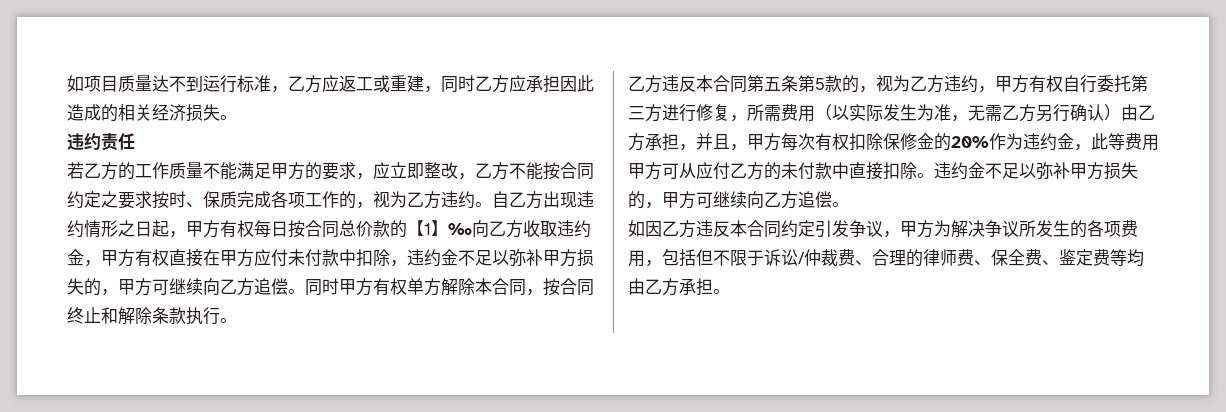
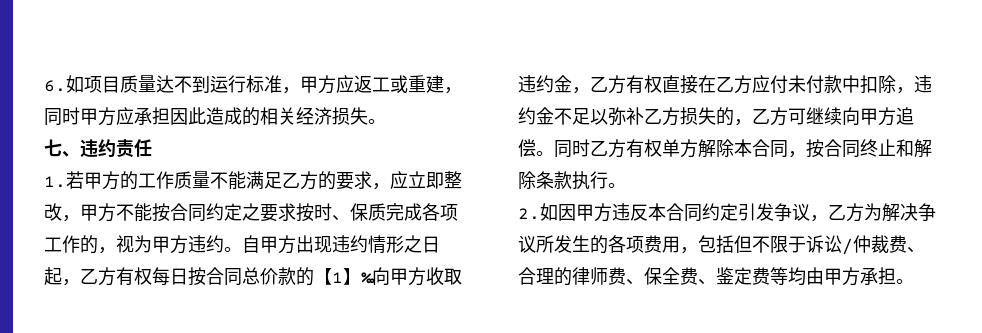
- 如项目质量达不到运行标准，乙方应返工或重建，同时乙方应承担因此造成的相关经济损失。
+ 6.如项目质量达不到运行标准，甲方应返工或重建，同时甲方应承担因此造成的相关经济损失。
- 违约责任
+ 七、违约责任
- 若乙方的工作质量不能满足甲方的要求，应立即整改，乙方不能按合同约定之要求按时、保质完成各项工作的，视为乙方违约。
+ 1.若甲方的工作质量不能满足乙方的要求，应立即整改，甲方不能按合同约定之要求按时、保质完成各项工作的，视为甲方违约。
- 自乙方出现违约情形之日起，甲方有权每日按合同总价款的【1】‰向乙方收取违约金，甲方有权直接在甲方应付未付款中扣除，违约金不足以弥补甲方损失的，甲方可继续向乙方追偿。
+ 自甲方出现违约情形之日起，乙方有权每日按合同总价款的【1】‰向甲方收取违约金，乙方有权直接在乙方应付未付款中扣除，违约金不足以弥补乙方损失的，乙方可继续向甲方追偿。
- 同时甲方有权单方解除本合同，按合同终止和解除条款执行。
+ 同时乙方有权单方解除本合同，按合同终止和解除条款执行。
- 乙方违反本合同第五条第5款的，视为乙方违约，甲方有权自行委托第三方进行修复，所需费用（以实际发生为准，无需乙方另行确认）由乙方承担，并且，甲方每次有权扣除保修金的20%作为违约金，此等费用甲方可从应付乙方的未付款中直接扣除。违约金不足以弥补甲方损失的，甲方可继续向乙方追偿。
- 如因乙方违反本合同约定引发争议，甲方为解决争议所发生的各项费用，包括但不限于诉讼/仲裁费、合理的律师费、保全费、鉴定费等均由乙方承担。
+ 2.如因甲方违反本合同约定引发争议，乙方为解决争议所发生的各项费用，包括但不限于诉讼/仲裁费、合理的律师费、保全费、鉴定费等均由甲方承担。

